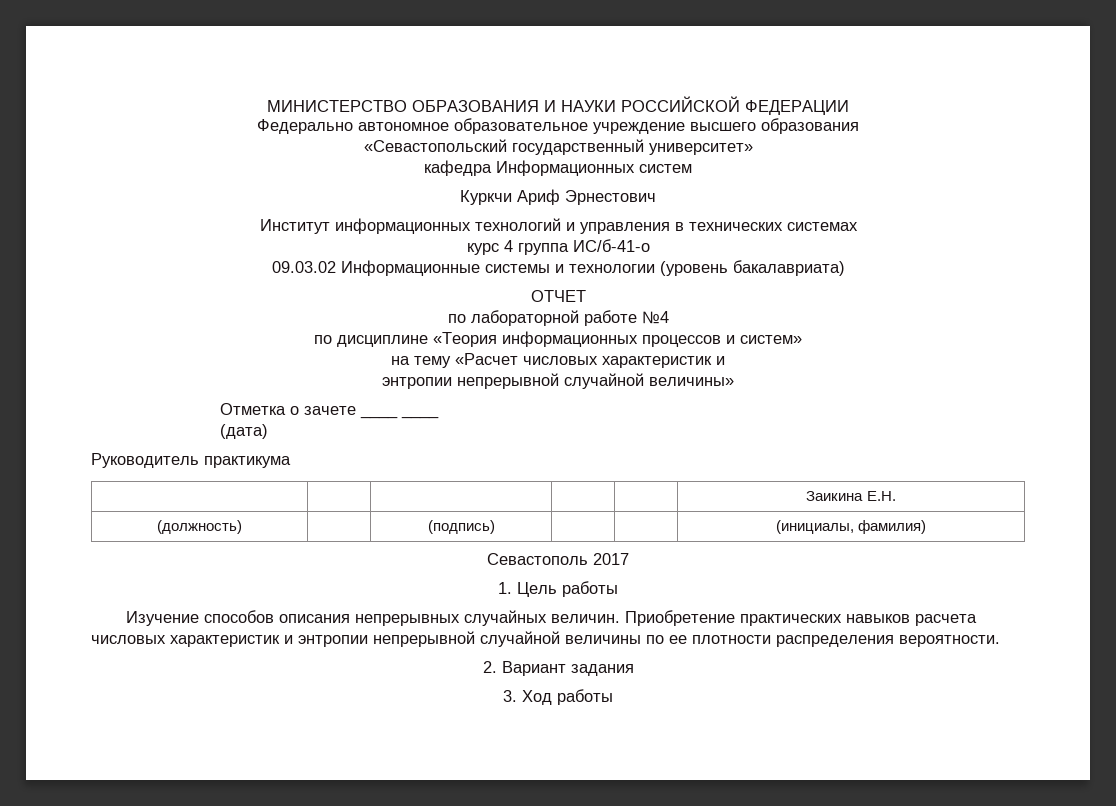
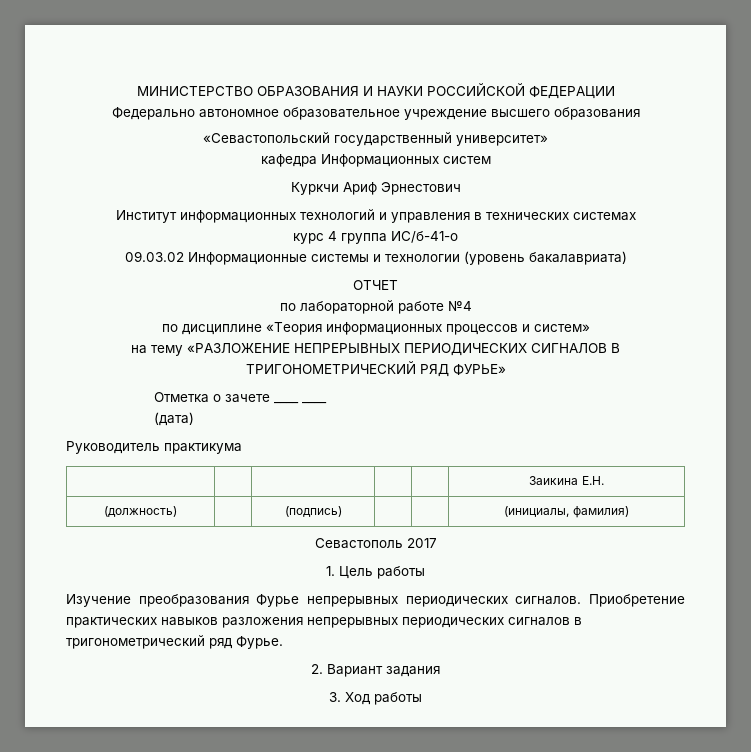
- на тему «Расчет числовых характеристик и
- энтропии непрерывной случайной величины»
+ на тему «РАЗЛОЖЕНИЕ НЕПРЕРЫВНЫХ ПЕРИОДИЧЕСКИХ СИГНАЛОВ В ТРИГОНОМЕТРИЧЕСКИЙ РЯД ФУРЬЕ»
- Изучение способов описания непрерывных случайных величин. Приобретение практических навыков расчета числовых характеристик и энтропии непрерывной случайной величины по ее плотности распределения вероятности.
+ Изучение преобразования Фурье непрерывных периодических сигналов. Приобретение практических навыков разложения непрерывных периодических сигналов в тригонометрический ряд Фурье.

